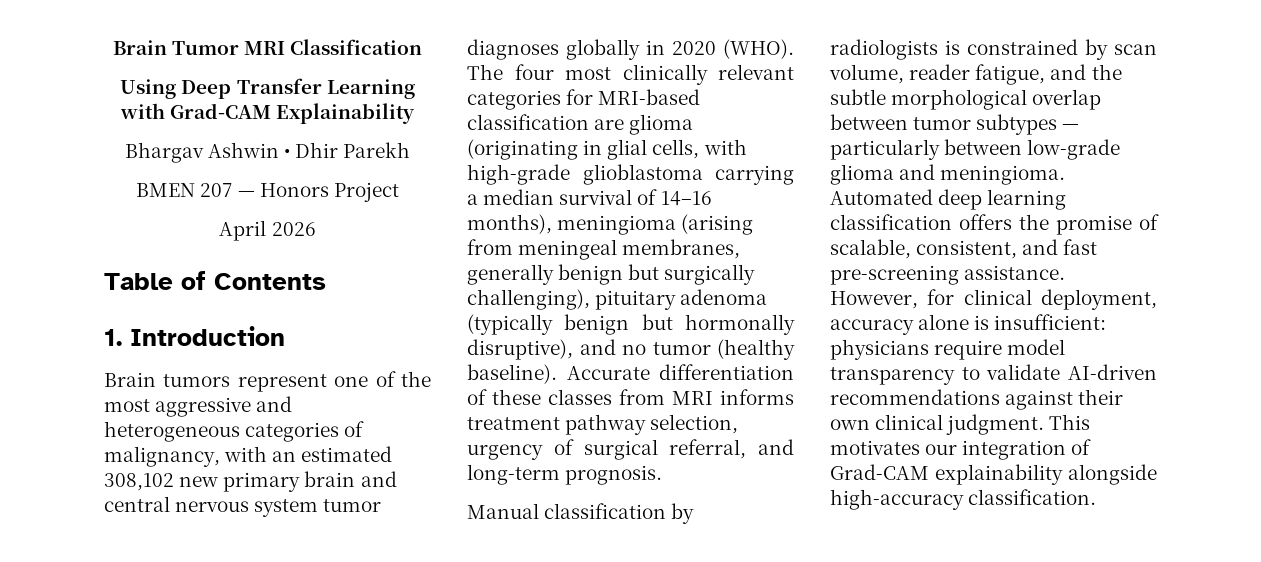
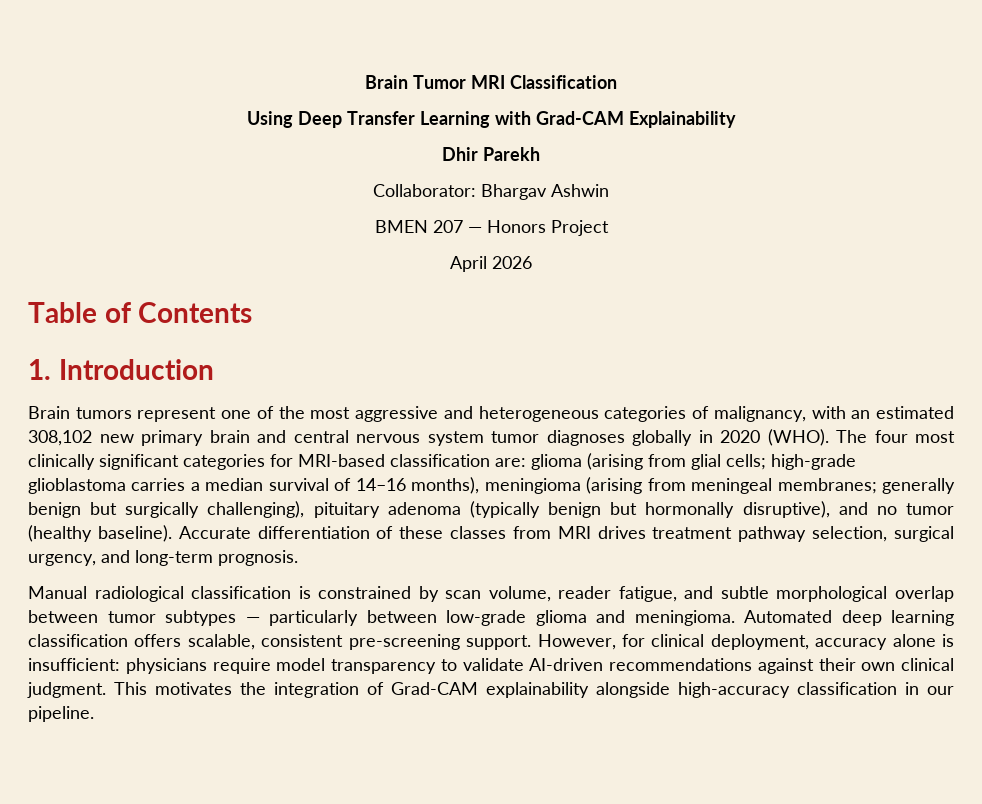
- Bhargav Ashwin • Dhir Parekh
+ Dhir Parekh
+ Collaborator: Bhargav Ashwin
- The four most clinically relevant categories for MRI-based classification are glioma (originating in glial cells, with high-grade glioblastoma carrying a median survival of 14–16 months), meningioma (arising from meningeal membranes, generally benign but surgically challenging), pituitary adenoma (typically benign but hormonally disruptive), and no tumor (healthy baseline).
+ The four most clinically significant categories for MRI-based classification are: glioma (arising from glial cells; high-grade glioblastoma carries a median survival of 14–16 months), meningioma (arising from meningeal membranes; generally benign but surgically challenging), pituitary adenoma (typically benign but hormonally disruptive), and no tumor (healthy baseline).
- Accurate differentiation of these classes from MRI informs treatment pathway selection, urgency of surgical referral, and long-term prognosis.
+ Accurate differentiation of these classes from MRI drives treatment pathway selection, surgical urgency, and long-term prognosis.
- Manual classification by radiologists is constrained by scan volume, reader fatigue, and the subtle morphological overlap between tumor subtypes — particularly between low-grade glioma and meningioma.
+ Manual radiological classification is constrained by scan volume, reader fatigue, and subtle morphological overlap between tumor subtypes — particularly between low-grade glioma and meningioma.
- Automated deep learning classification offers the promise of scalable, consistent, and fast pre-screening assistance.
+ Automated deep learning classification offers scalable, consistent pre-screening support.
- This motivates our integration of Grad-CAM explainability alongside high-accuracy classification.
+ This motivates the integration of Grad-CAM explainability alongside high-accuracy classification in our pipeline.

